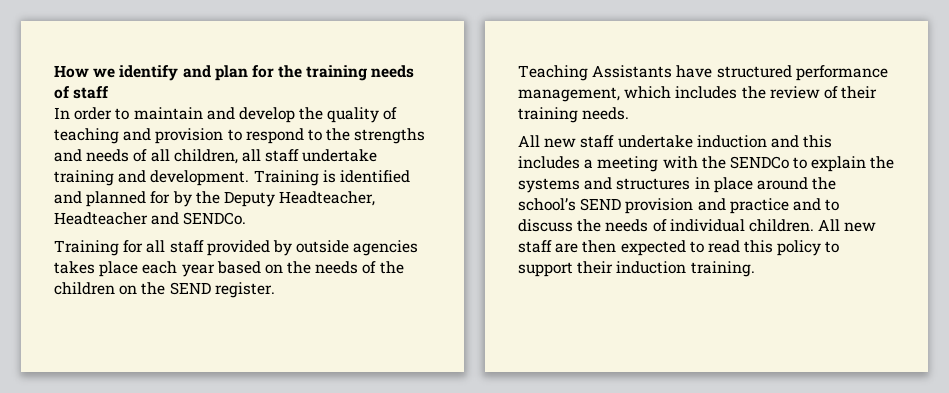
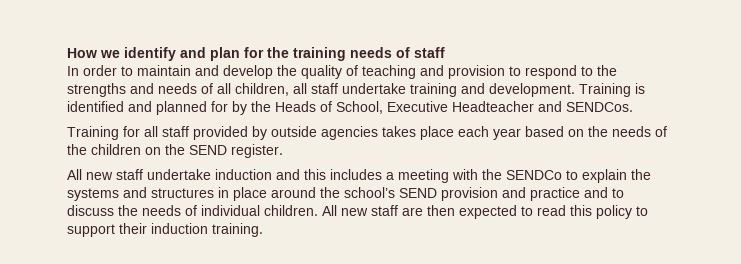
- Training is identified and planned for by the Deputy Headteacher, Headteacher and SENDCo.
+ Training is identified and planned for by the Heads of School, Executive Headteacher and SENDCos.
- Teaching Assistants have structured performance management, which includes the review of their training needs.

